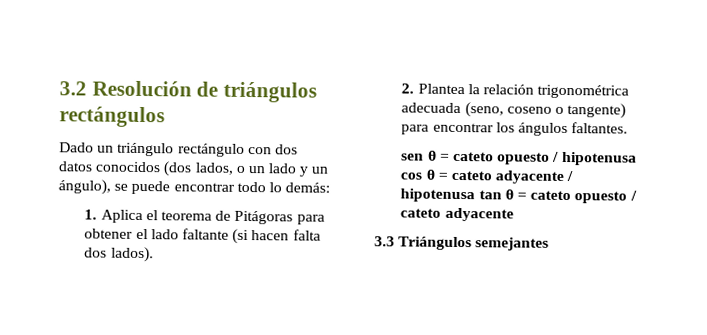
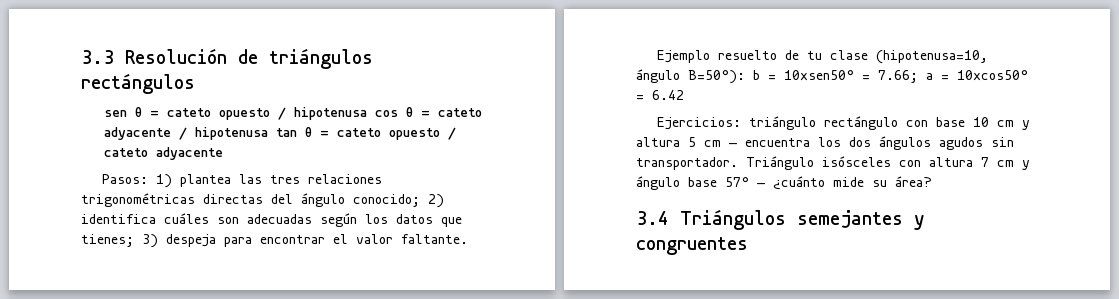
- 3.2 Resolución de triángulos rectángulos
+ 3.3 Resolución de triángulos rectángulos
- Dado un triángulo rectángulo con dos datos conocidos (dos lados, o un lado y un ángulo), se puede encontrar todo lo demás:
- 1. Aplica el teorema de Pitágoras para obtener el lado faltante (si hacen falta dos lados).
- 2. Plantea la relación trigonométrica adecuada (seno, coseno o tangente) para encontrar los ángulos faltantes.
- 3.3 Triángulos semejantes
+ Pasos: 1) plantea las tres relaciones trigonométricas directas del ángulo conocido; 2) identifica cuáles son adecuadas según los datos que tienes; 3) despeja para encontrar el valor faltante.
+ Ejemplo resuelto de tu clase (hipotenusa=10, ángulo B=50°): b = 10×sen50° = 7.66; a = 10×cos50° = 6.42
+ Ejercicios: triángulo rectángulo con base 10 cm y altura 5 cm — encuentra los dos ángulos agudos sin transportador. Triángulo isósceles con altura 7 cm y ángulo base 57° — ¿cuánto mide su área?
+ 3.4 Triángulos semejantes y congruentes

